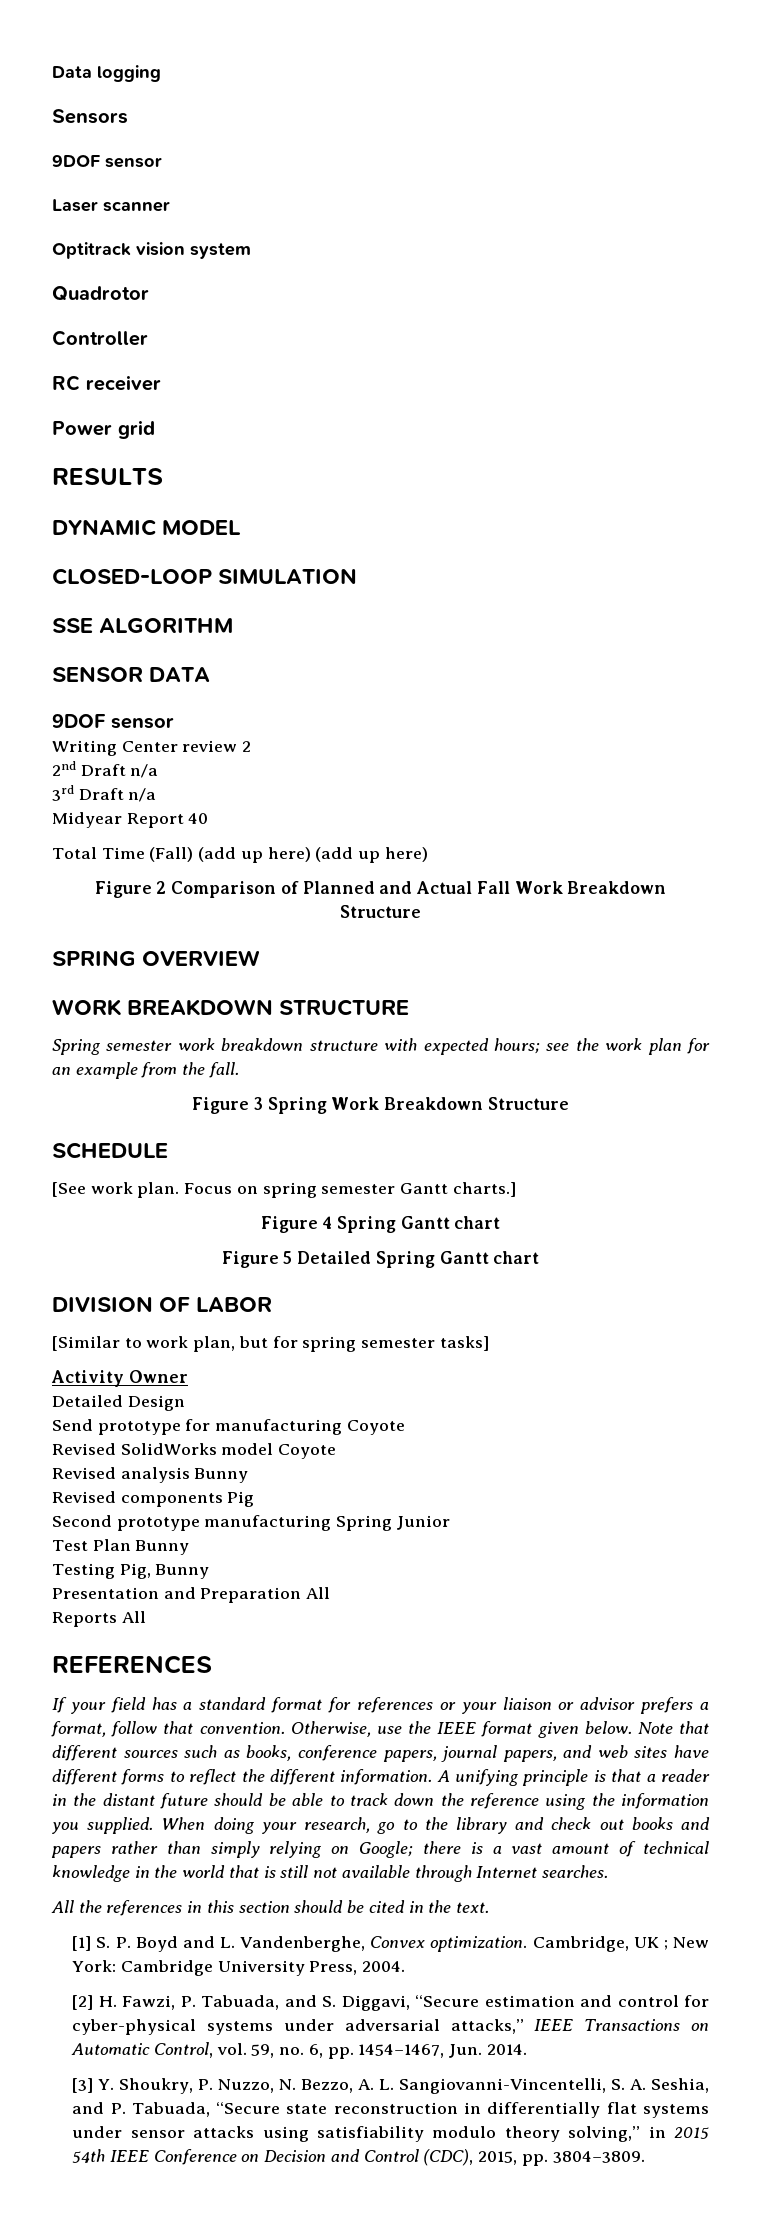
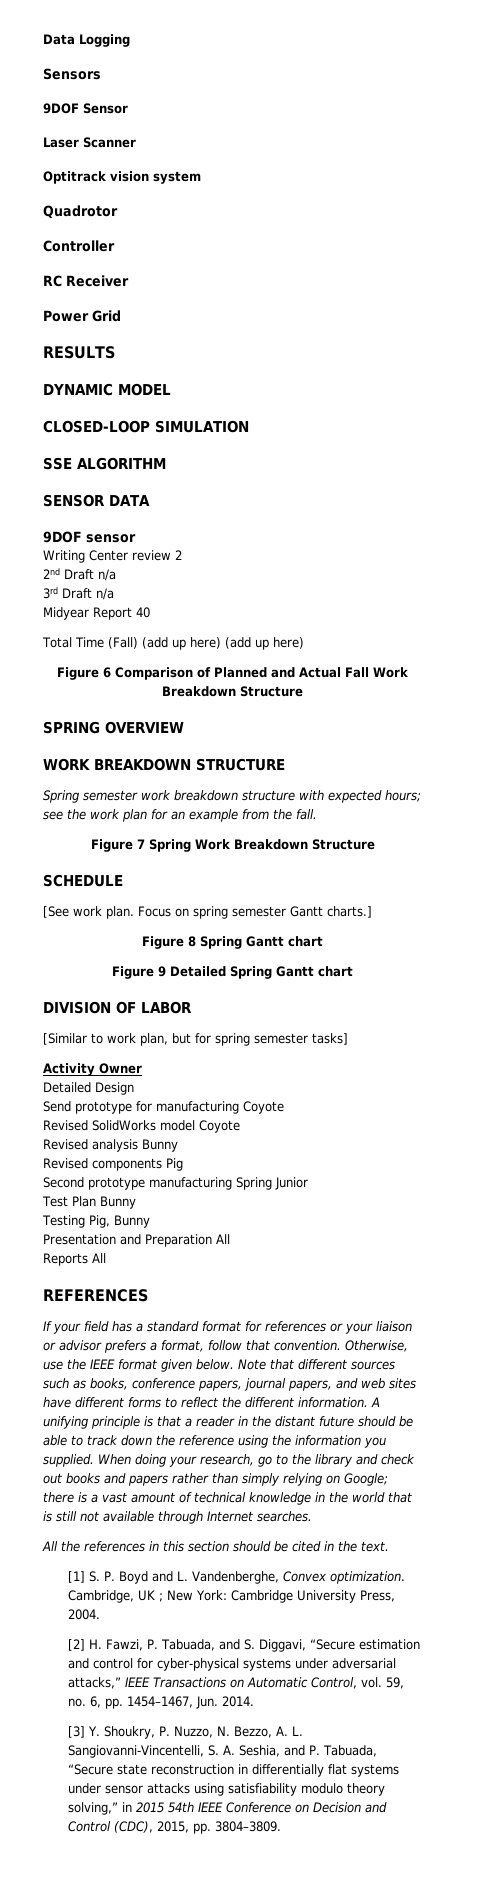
- Data logging
+ Data Logging
  Sensors
- 9DOF sensor
+ 9DOF Sensor
- Laser scanner
+ Laser Scanner
- RC receiver
+ RC Receiver
- Power grid
+ Power Grid
- Figure 2 Comparison of Planned and Actual Fall Work Breakdown Structure
+ Figure 6 Comparison of Planned and Actual Fall Work Breakdown Structure
- Figure 3 Spring Work Breakdown Structure
+ Figure 7 Spring Work Breakdown Structure
- Figure 4 Spring Gantt chart
+ Figure 8 Spring Gantt chart
- Figure 5 Detailed Spring Gantt chart
+ Figure 9 Detailed Spring Gantt chart

